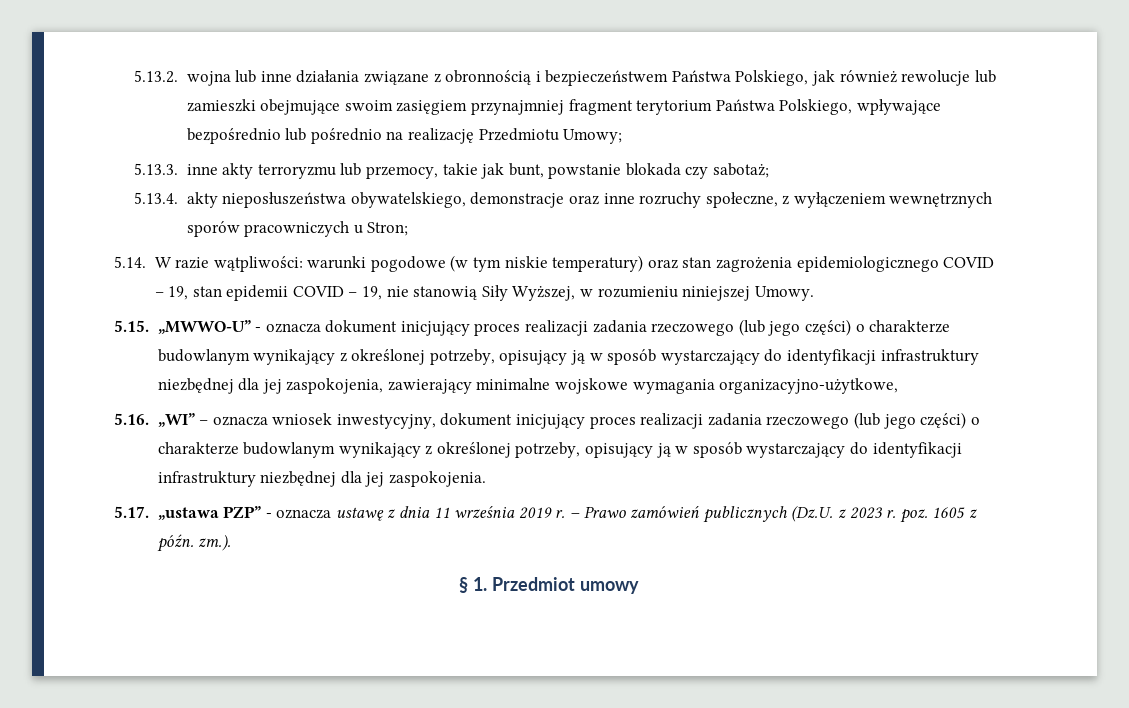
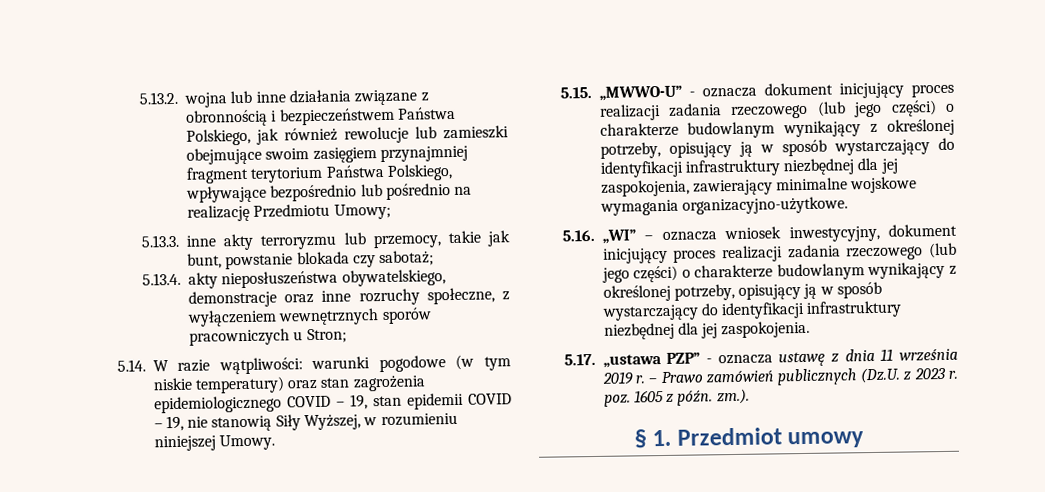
- 5.15. „MWWO-U” - oznacza dokument inicjujący proces realizacji zadania rzeczowego (lub jego części) o charakterze budowlanym wynikający z określonej potrzeby, opisujący ją w sposób wystarczający do identyfikacji infrastruktury niezbędnej dla jej zaspokojenia, zawierający minimalne wojskowe wymagania organizacyjno-użytkowe,
+ 5.15. „MWWO-U” - oznacza dokument inicjujący proces realizacji zadania rzeczowego (lub jego części) o charakterze budowlanym wynikający z określonej potrzeby, opisujący ją w sposób wystarczający do identyfikacji infrastruktury niezbędnej dla jej zaspokojenia, zawierający minimalne wojskowe wymagania organizacyjno-użytkowe.

